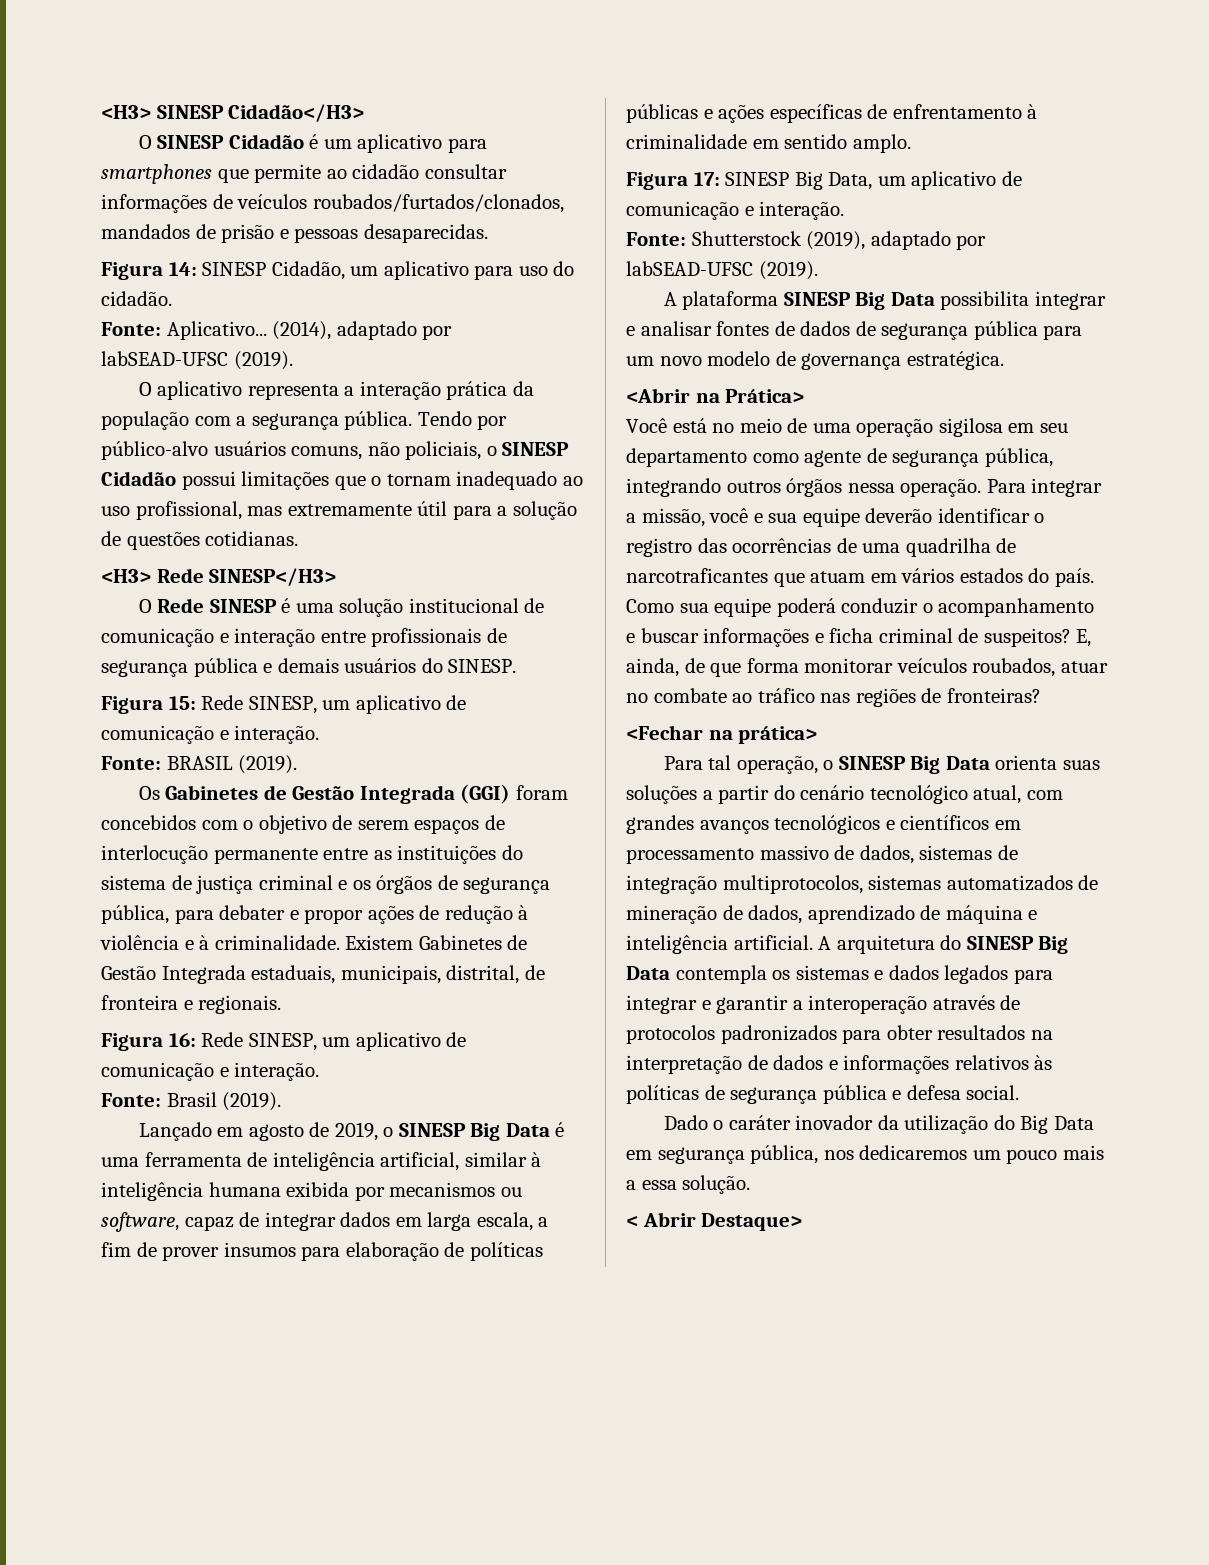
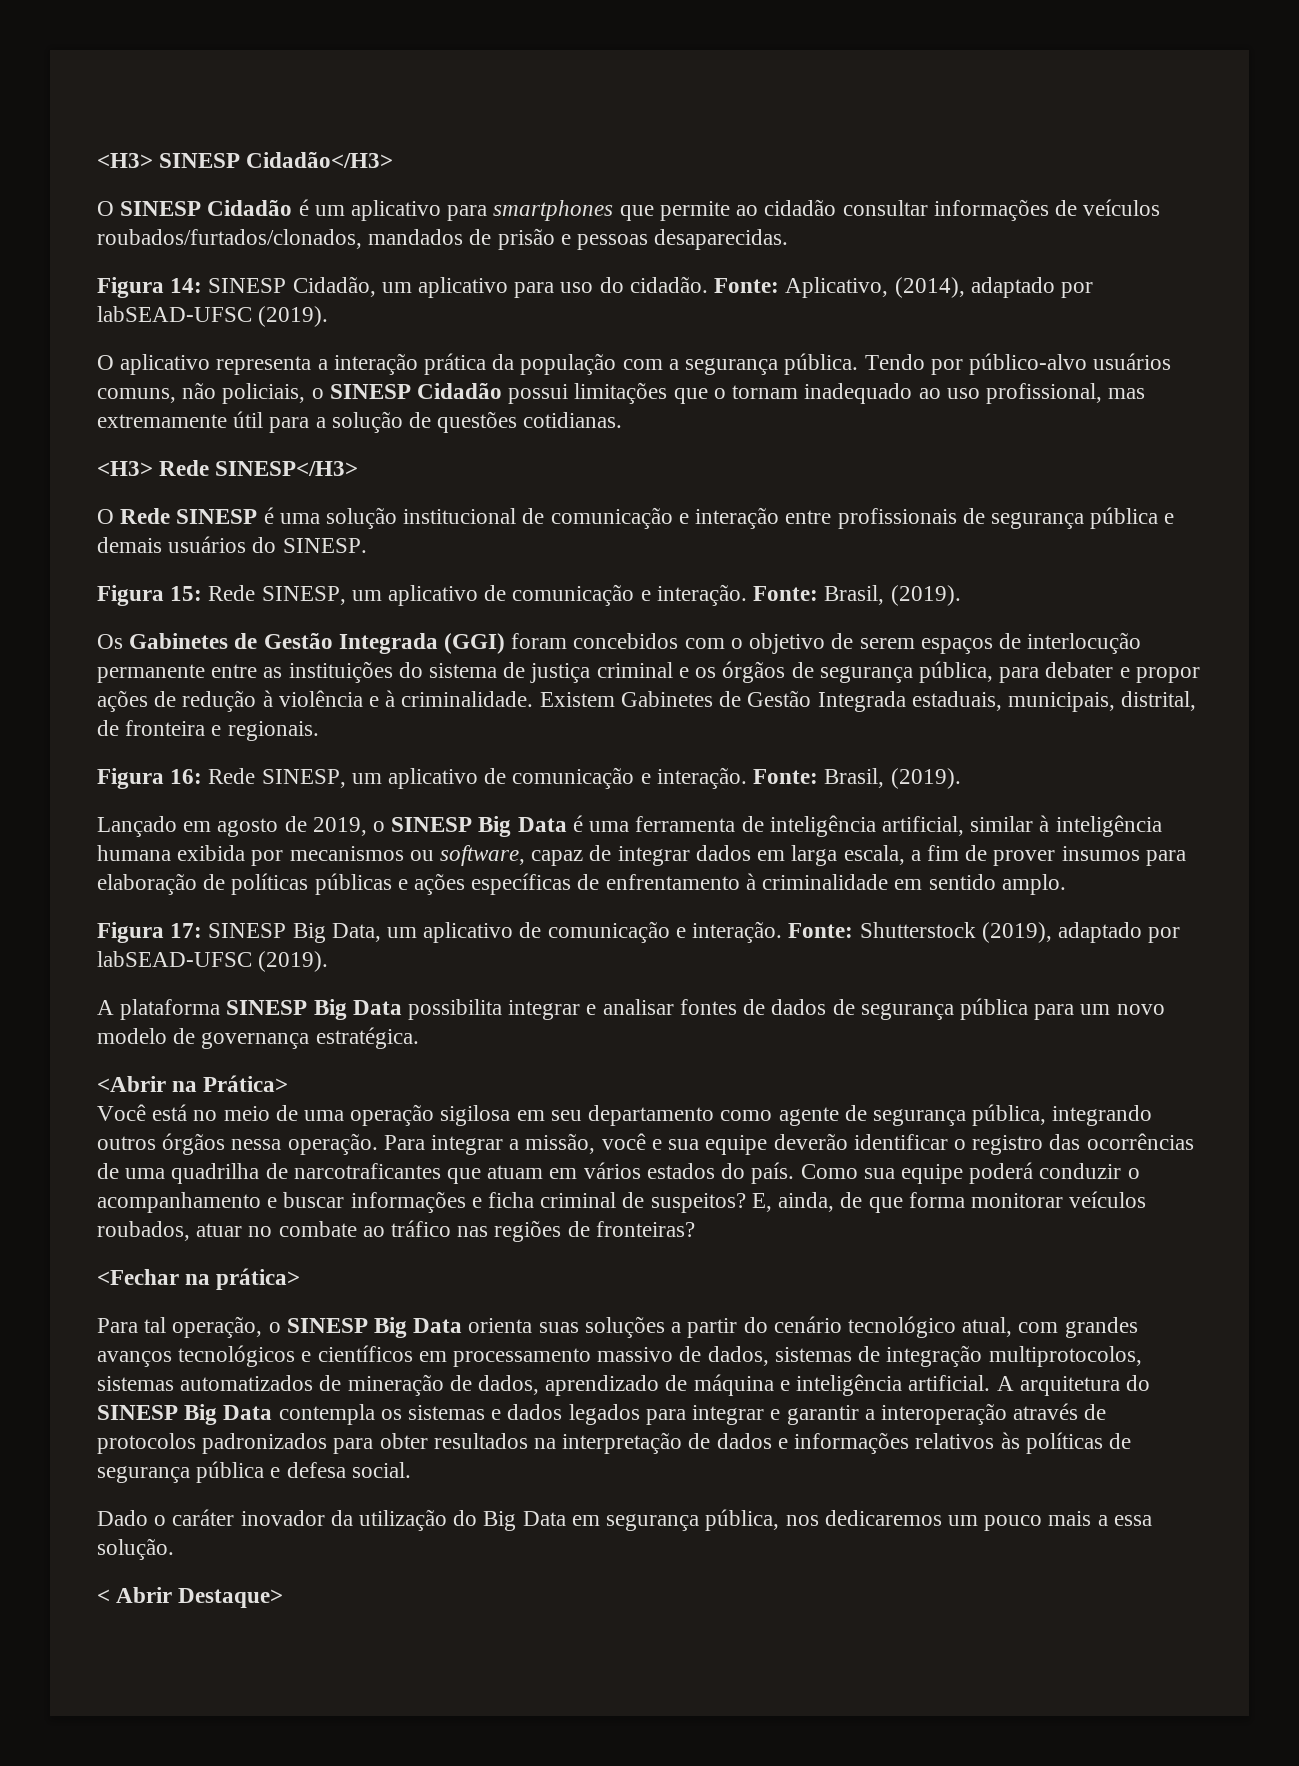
- Figura 14: SINESP Cidadão, um aplicativo para uso do cidadão.
- Fonte: Aplicativo... (2014), adaptado por labSEAD-UFSC (2019).
+ Figura 14: SINESP Cidadão, um aplicativo para uso do cidadão. Fonte: Aplicativo, (2014), adaptado por labSEAD-UFSC (2019).
- Figura 15: Rede SINESP, um aplicativo de comunicação e interação.
- Fonte: BRASIL (2019).
+ Figura 15: Rede SINESP, um aplicativo de comunicação e interação. Fonte: Brasil, (2019).
- Figura 16: Rede SINESP, um aplicativo de comunicação e interação.
- Fonte: Brasil (2019).
+ Figura 16: Rede SINESP, um aplicativo de comunicação e interação. Fonte: Brasil, (2019).
- Figura 17: SINESP Big Data, um aplicativo de comunicação e interação.
- Fonte: Shutterstock (2019), adaptado por labSEAD-UFSC (2019).
+ Figura 17: SINESP Big Data, um aplicativo de comunicação e interação. Fonte: Shutterstock (2019), adaptado por labSEAD-UFSC (2019).

